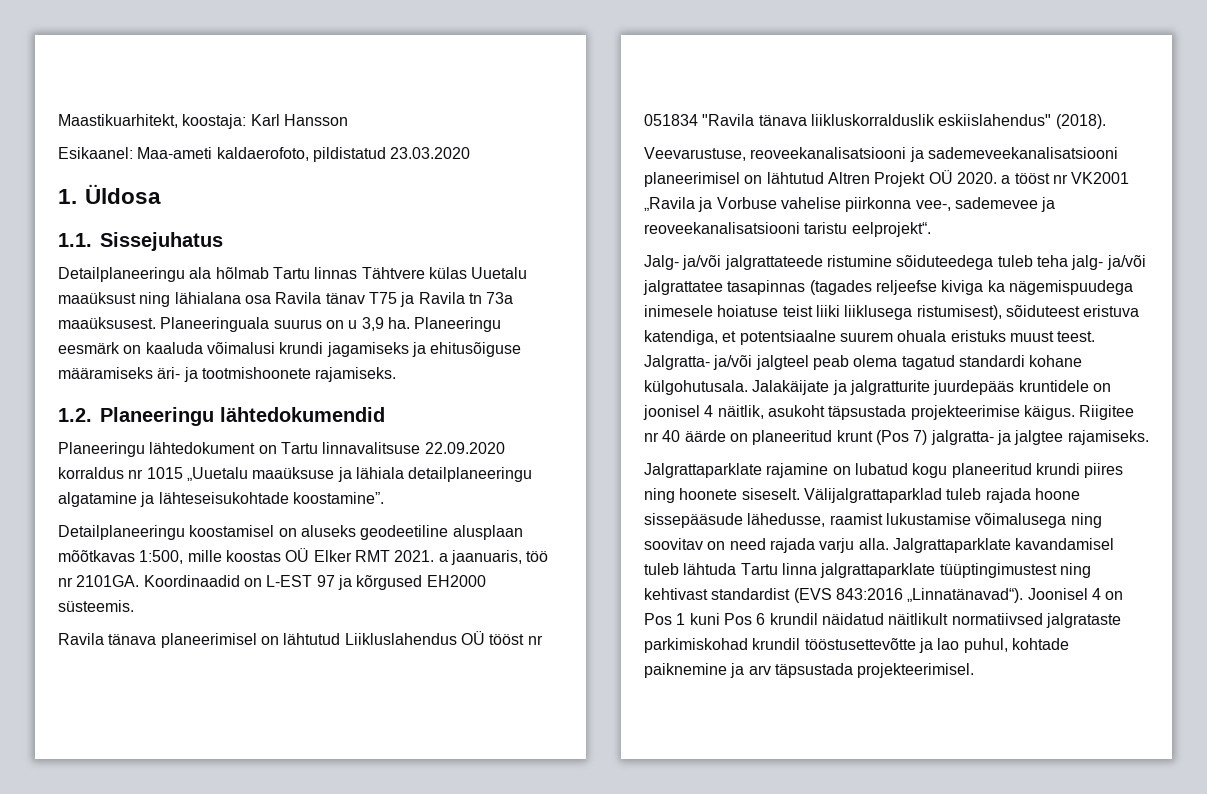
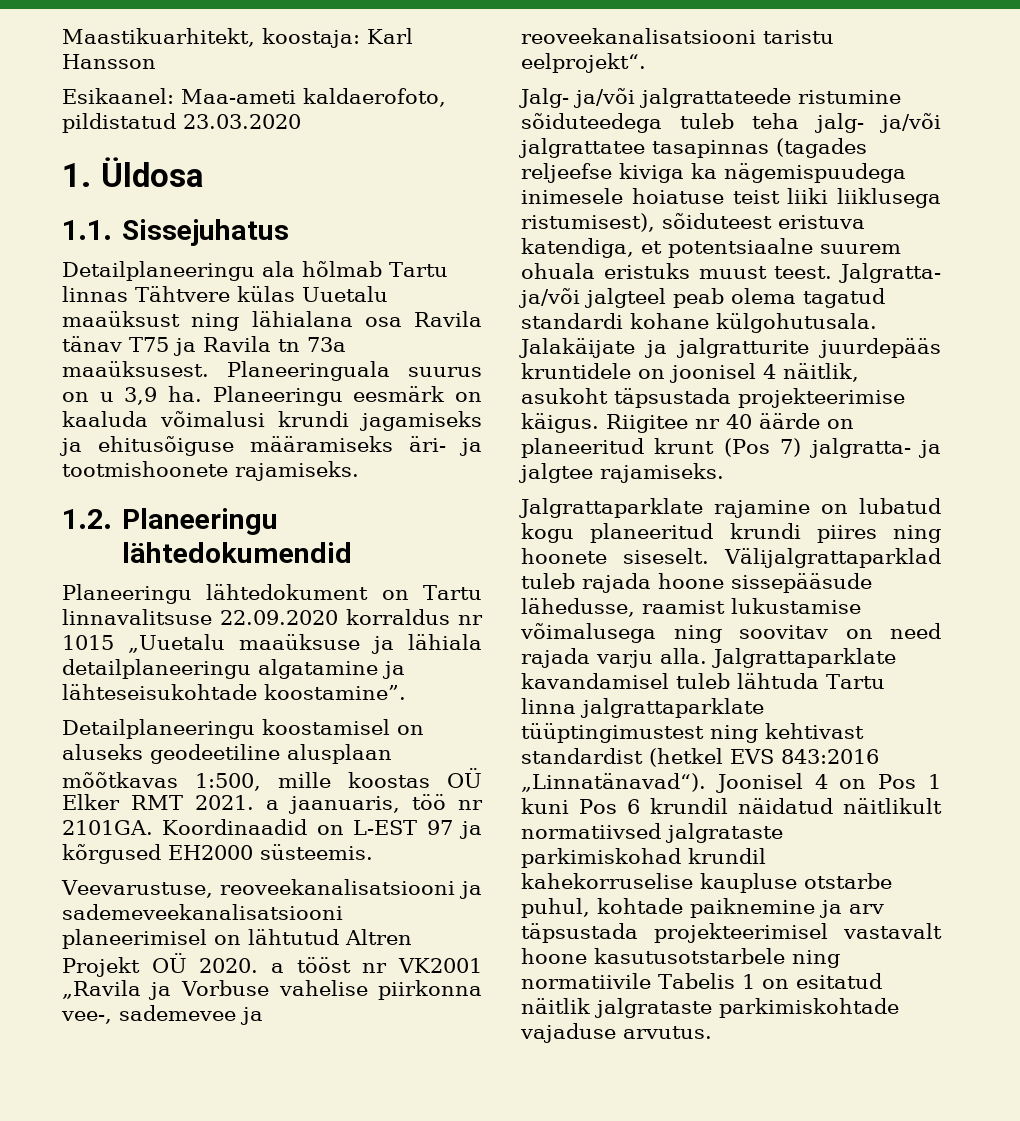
- Ravila tänava planeerimisel on lähtutud Liikluslahendus OÜ tööst nr 051834 "Ravila tänava liikluskorralduslik eskiislahendus" (2018).
- Jalgrattaparklate kavandamisel tuleb lähtuda Tartu linna jalgrattaparklate tüüptingimustest ning kehtivast standardist (EVS 843:2016 „Linnatänavad“).
+ Jalgrattaparklate kavandamisel tuleb lähtuda Tartu linna jalgrattaparklate tüüptingimustest ning kehtivast standardist (hetkel EVS 843:2016 „Linnatänavad“).
- Joonisel 4 on Pos 1 kuni Pos 6 krundil näidatud näitlikult normatiivsed jalgrataste parkimiskohad krundil tööstusettevõtte ja lao puhul, kohtade paiknemine ja arv täpsustada projekteerimisel.
+ Joonisel 4 on Pos 1 kuni Pos 6 krundil näidatud näitlikult normatiivsed jalgrataste parkimiskohad krundil kahekorruselise kaupluse otstarbe puhul, kohtade paiknemine ja arv täpsustada projekteerimisel vastavalt hoone kasutusotstarbele ning normatiivile Tabelis 1 on esitatud näitlik jalgrataste parkimiskohtade vajaduse arvutus.

